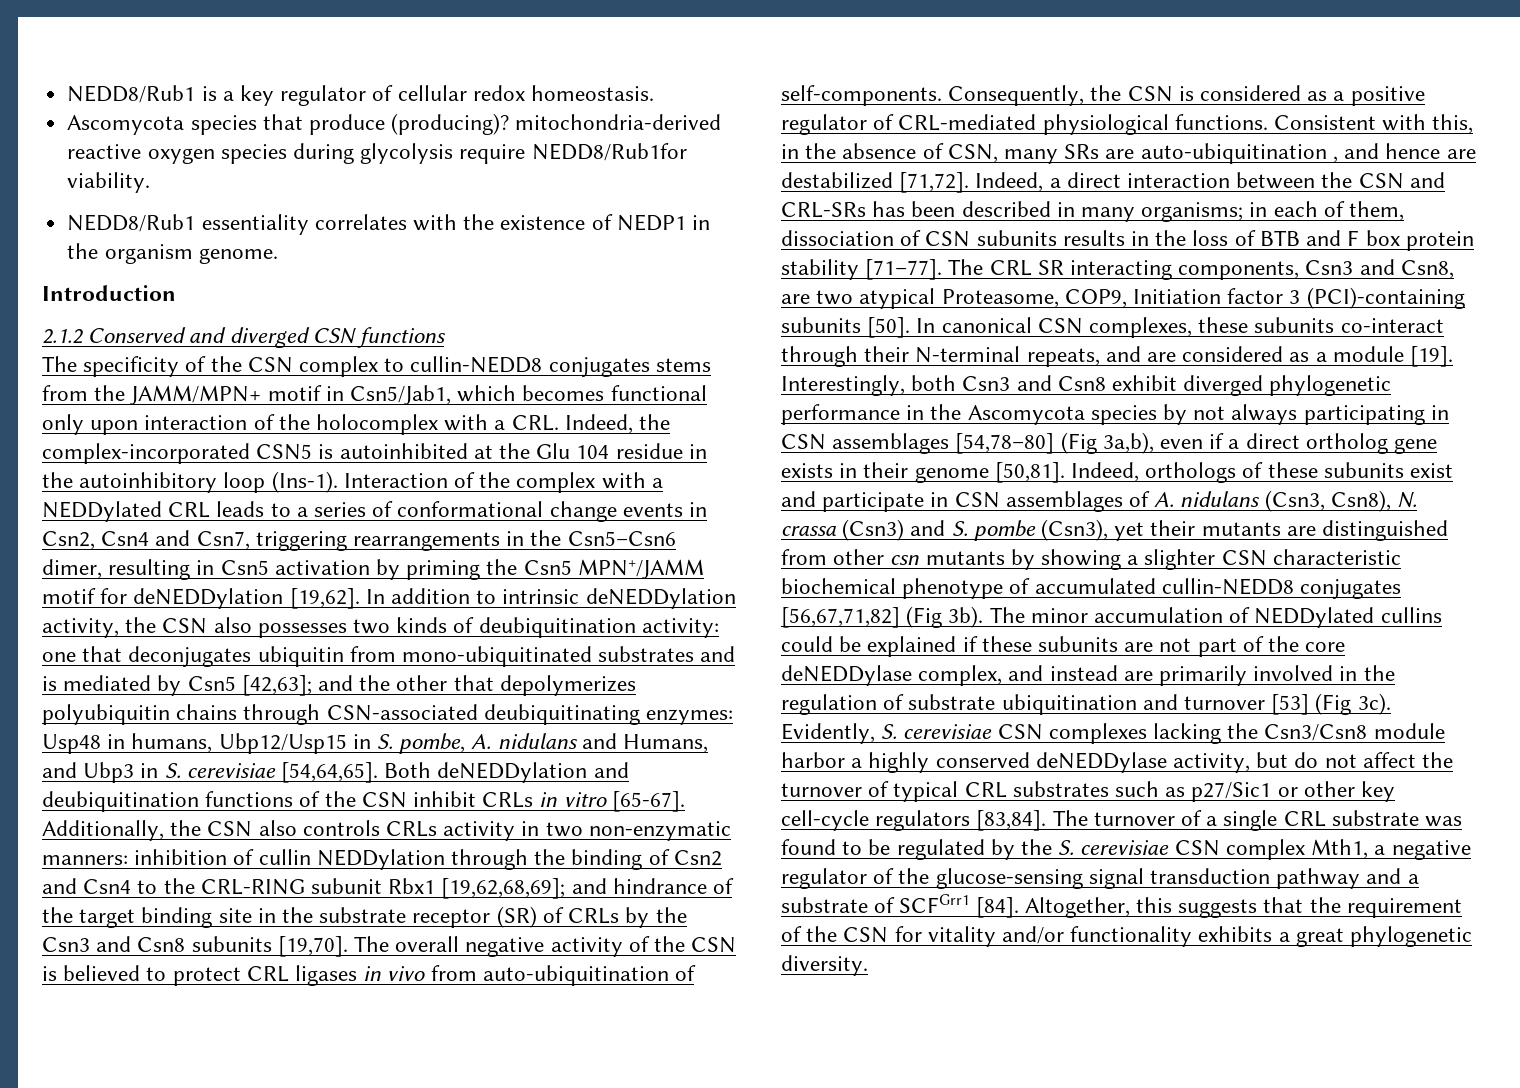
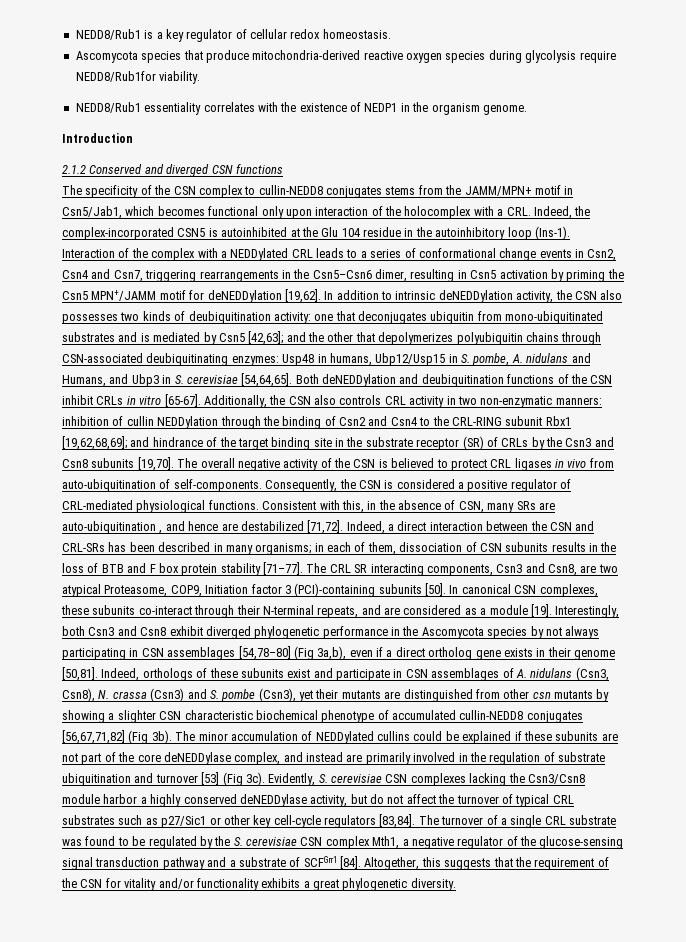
- Ascomycota species that produce (producing)? mitochondria-derived reactive oxygen species during glycolysis require NEDD8/Rub1for viability.
+ Ascomycota species that produce mitochondria-derived reactive oxygen species during glycolysis require NEDD8/Rub1for viability.
- Additionally, the CSN also controls CRLs activity in two non-enzymatic manners: inhibition of cullin NEDDylation through the binding of Csn2 and Csn4 to the CRL-RING subunit Rbx1 [19,62,68,69]; and hindrance of the target binding site in the substrate receptor (SR) of CRLs by the Csn3 and Csn8 subunits [19,70].
+ Additionally, the CSN also controls CRL activity in two non-enzymatic manners: inhibition of cullin NEDDylation through the binding of Csn2 and Csn4 to the CRL-RING subunit Rbx1 [19,62,68,69]; and hindrance of the target binding site in the substrate receptor (SR) of CRLs by the Csn3 and Csn8 subunits [19,70].
- Consequently, the CSN is considered as a positive regulator of CRL-mediated physiological functions.
+ Consequently, the CSN is considered a positive regulator of CRL-mediated physiological functions.

